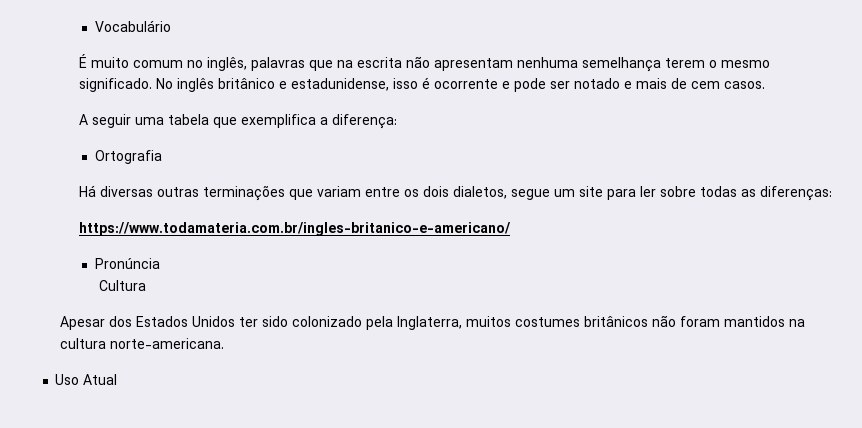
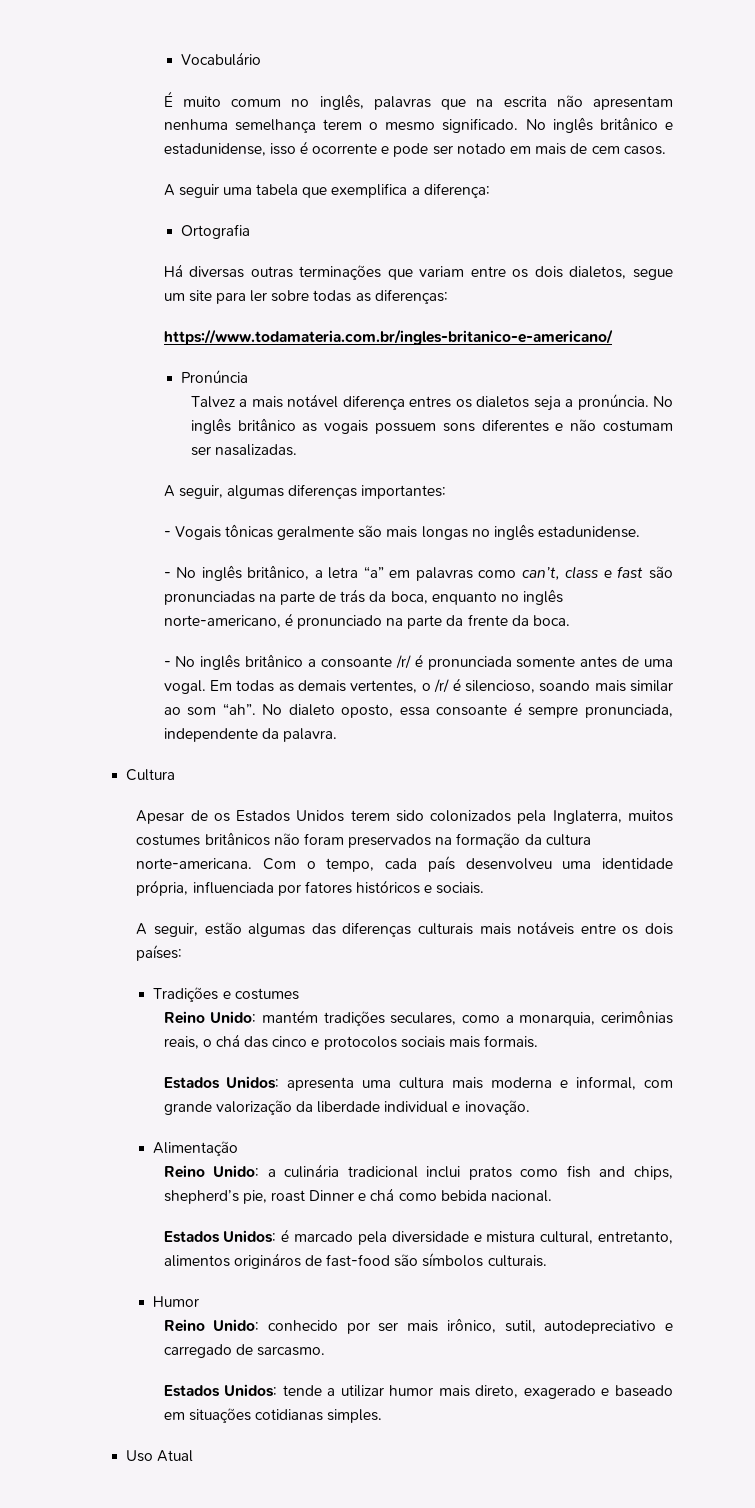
- No inglês britânico e estadunidense, isso é ocorrente e pode ser notado e mais de cem casos.
+ No inglês britânico e estadunidense, isso é ocorrente e pode ser notado em mais de cem casos.
+ Talvez a mais notável diferença entres os dialetos seja a pronúncia. No inglês britânico as vogais possuem sons diferentes e não costumam ser nasalizadas.
+ A seguir, algumas diferenças importantes:
+ - Vogais tônicas geralmente são mais longas no inglês estadunidense.
+ - No inglês britânico, a letra “a” em palavras como can’t, class e fast são pronunciadas na parte de trás da boca, enquanto no inglês norte-americano, é pronunciado na parte da frente da boca.
+ - No inglês britânico a consoante /r/ é pronunciada somente antes de uma vogal. Em todas as demais vertentes, o /r/ é silencioso, soando mais similar ao som “ah”. No dialeto oposto, essa consoante é sempre pronunciada, independente da palavra.
  Cultura
- Apesar dos Estados Unidos ter sido colonizado pela Inglaterra, muitos costumes britânicos não foram mantidos na cultura norte-americana.
+ Apesar de os Estados Unidos terem sido colonizados pela Inglaterra, muitos costumes britânicos não foram preservados na formação da cultura norte-americana. Com o tempo, cada país desenvolveu uma identidade própria, influenciada por fatores históricos e sociais.
+ A seguir, estão algumas das diferenças culturais mais notáveis entre os dois países:
+ Tradições e costumes
+ Reino Unido: mantém tradições seculares, como a monarquia, cerimônias reais, o chá das cinco e protocolos sociais mais formais.
+ Estados Unidos: apresenta uma cultura mais moderna e informal, com grande valorização da liberdade individual e inovação.
+ Alimentação
+ Reino Unido: a culinária tradicional inclui pratos como fish and chips, shepherd’s pie, roast Dinner e chá como bebida nacional.
+ Estados Unidos: é marcado pela diversidade e mistura cultural, entretanto, alimentos origináros de fast-food são símbolos culturais.
+ Humor
+ Reino Unido: conhecido por ser mais irônico, sutil, autodepreciativo e carregado de sarcasmo.
+ Estados Unidos: tende a utilizar humor mais direto, exagerado e baseado em situações cotidianas simples.

